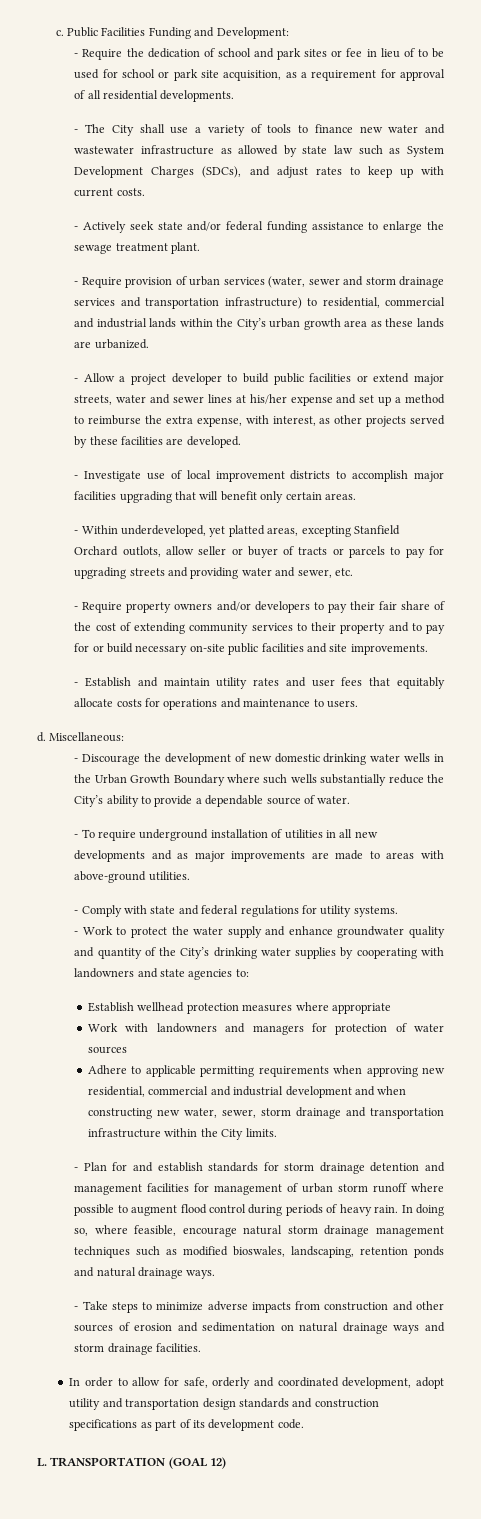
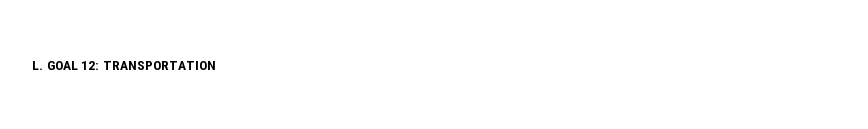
- c. Public Facilities Funding and Development:
- - Require the dedication of school and park sites or fee in lieu of to be used for school or park site acquisition, as a requirement for approval of all residential developments.
- - The City shall use a variety of tools to finance new water and wastewater infrastructure as allowed by state law such as System Development Charges (SDCs), and adjust rates to keep up with current costs.
- - Actively seek state and/or federal funding assistance to enlarge the sewage treatment plant.
- - Require provision of urban services (water, sewer and storm drainage services and transportation infrastructure) to residential, commercial and industrial lands within the City’s urban growth area as these lands are urbanized.
- - Allow a project developer to build public facilities or extend major streets, water and sewer lines at his/her expense and set up a method to reimburse the extra expense, with interest, as other projects served by these facilities are developed.
- - Investigate use of local improvement districts to accomplish major facilities upgrading that will benefit only certain areas.
- - Within underdeveloped, yet platted areas, excepting Stanfield Orchard outlots, allow seller or buyer of tracts or parcels to pay for upgrading streets and providing water and sewer, etc.
- - Require property owners and/or developers to pay their fair share of the cost of extending community services to their property and to pay for or build necessary on-site public facilities and site improvements.
- - Establish and maintain utility rates and user fees that equitably allocate costs for operations and maintenance to users.
- d. Miscellaneous:
- - Discourage the development of new domestic drinking water wells in the Urban Growth Boundary where such wells substantially reduce the City’s ability to provide a dependable source of water.
- - To require underground installation of utilities in all new developments and as major improvements are made to areas with above-ground utilities.
- - Comply with state and federal regulations for utility systems.
- - Work to protect the water supply and enhance groundwater quality and quantity of the City’s drinking water supplies by cooperating with landowners and state agencies to:
- Establish wellhead protection measures where appropriate
- Work with landowners and managers for protection of water sources
- Adhere to applicable permitting requirements when approving new residential, commercial and industrial development and when constructing new water, sewer, storm drainage and transportation infrastructure within the City limits.
- - Plan for and establish standards for storm drainage detention and management facilities for management of urban storm runoff where possible to augment flood control during periods of heavy rain. In doing so, where feasible, encourage natural storm drainage management techniques such as modified bioswales, landscaping, retention ponds and natural drainage ways.
- - Take steps to minimize adverse impacts from construction and other sources of erosion and sedimentation on natural drainage ways and storm drainage facilities.
- In order to allow for safe, orderly and coordinated development, adopt utility and transportation design standards and construction specifications as part of its development code.
- L. TRANSPORTATION (GOAL 12)
+ L. GOAL 12: TRANSPORTATION

